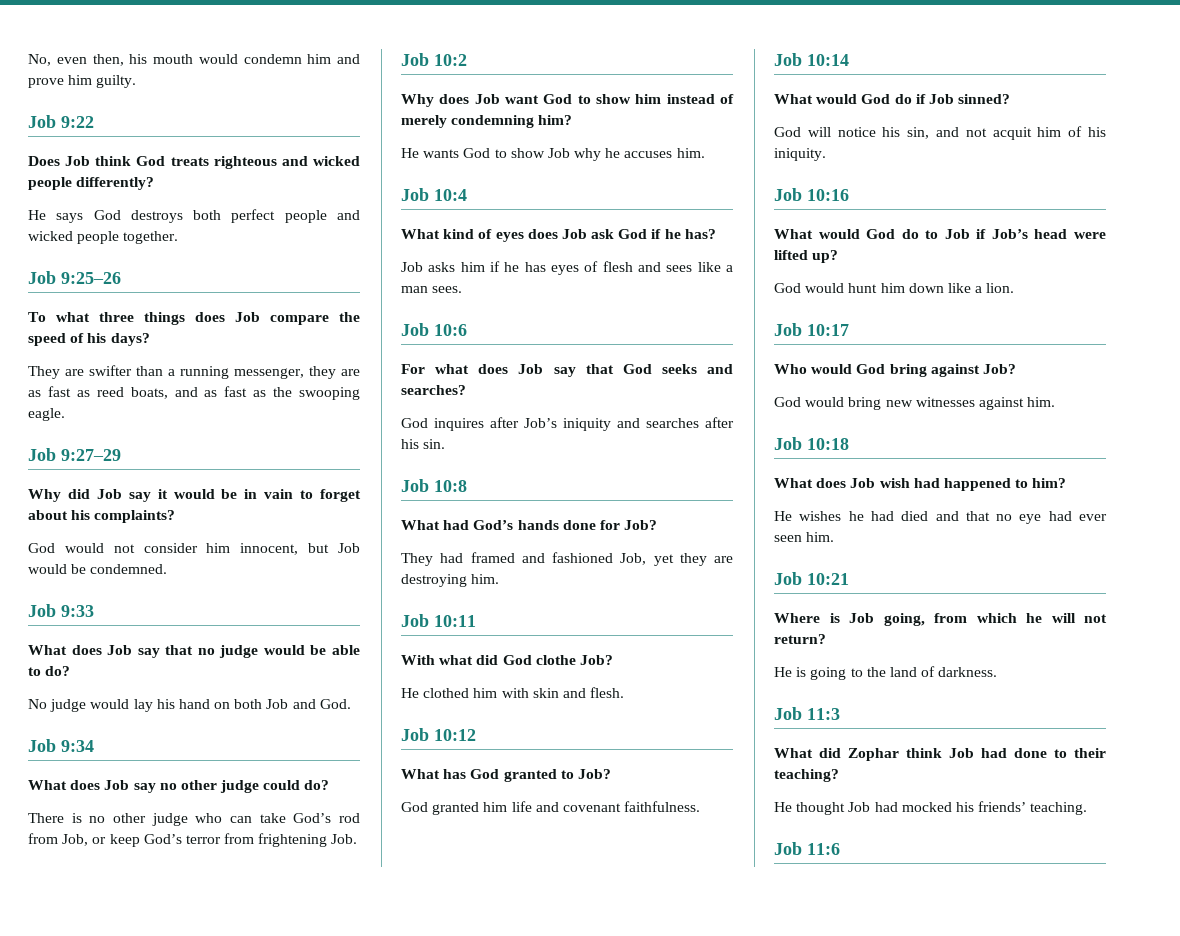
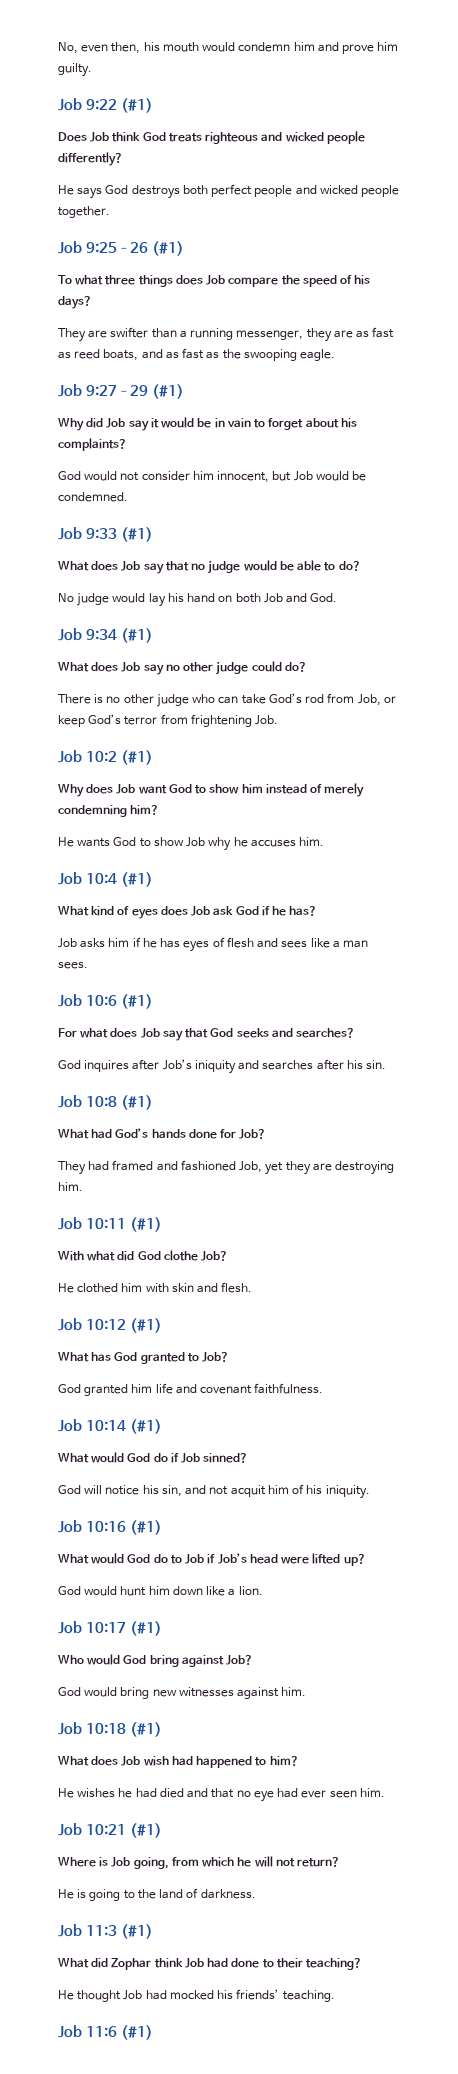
- Job 9:22
+ Job 9:22 (#1)
- Job 9:25–26
+ Job 9:25–26 (#1)
- Job 9:27–29
+ Job 9:27–29 (#1)
- Job 9:33
+ Job 9:33 (#1)
- Job 9:34
+ Job 9:34 (#1)
- Job 10:2
+ Job 10:2 (#1)
- Job 10:4
+ Job 10:4 (#1)
- Job 10:6
+ Job 10:6 (#1)
- Job 10:8
+ Job 10:8 (#1)
- Job 10:11
+ Job 10:11 (#1)
- Job 10:12
+ Job 10:12 (#1)
- Job 10:14
+ Job 10:14 (#1)
- Job 10:16
+ Job 10:16 (#1)
- Job 10:17
+ Job 10:17 (#1)
- Job 10:18
+ Job 10:18 (#1)
- Job 10:21
+ Job 10:21 (#1)
- Job 11:3
+ Job 11:3 (#1)
- Job 11:6
+ Job 11:6 (#1)

